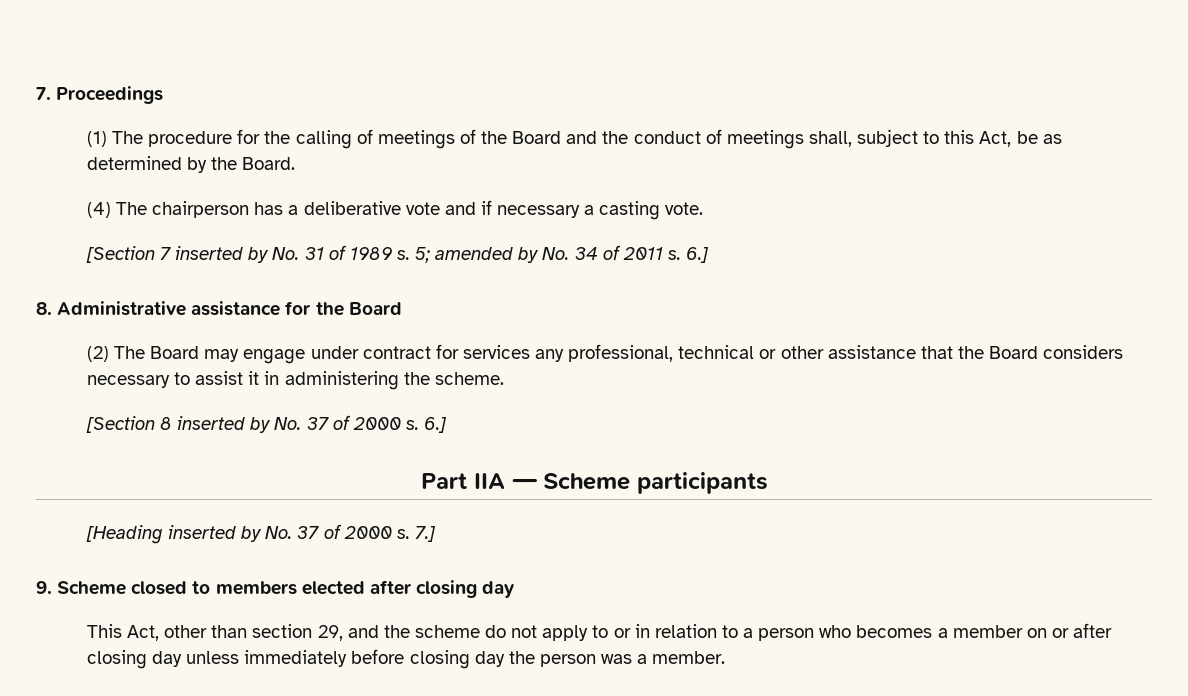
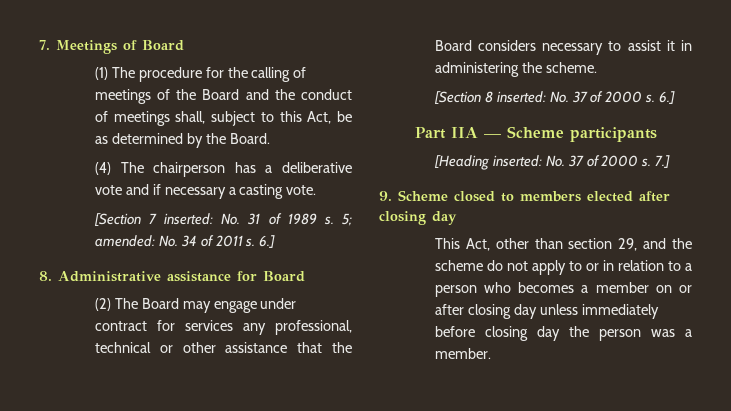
- 7. Proceedings
+ 7. Meetings of Board
- [Section 7 inserted by No. 31 of 1989 s.
+ [Section 7 inserted: No. 31 of 1989 s.
- 5; amended by No. 34 of 2011 s.
+ 5; amended: No. 34 of 2011 s.
- 8. Administrative assistance for the Board
+ 8. Administrative assistance for Board
- [Section 8 inserted by No. 37 of 2000 s.
+ [Section 8 inserted: No. 37 of 2000 s.
- [Heading inserted by No. 37 of 2000 s.
+ [Heading inserted: No. 37 of 2000 s.

